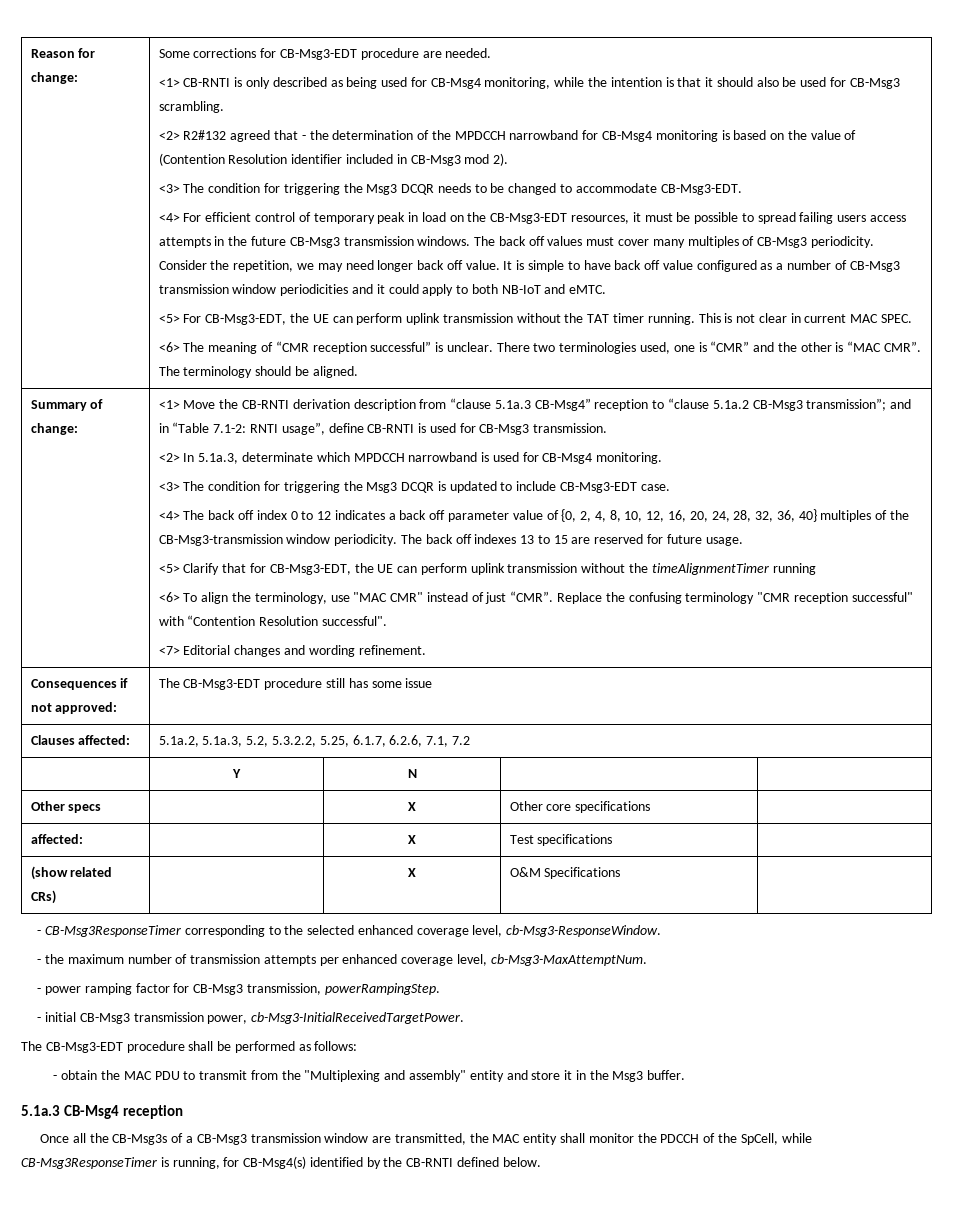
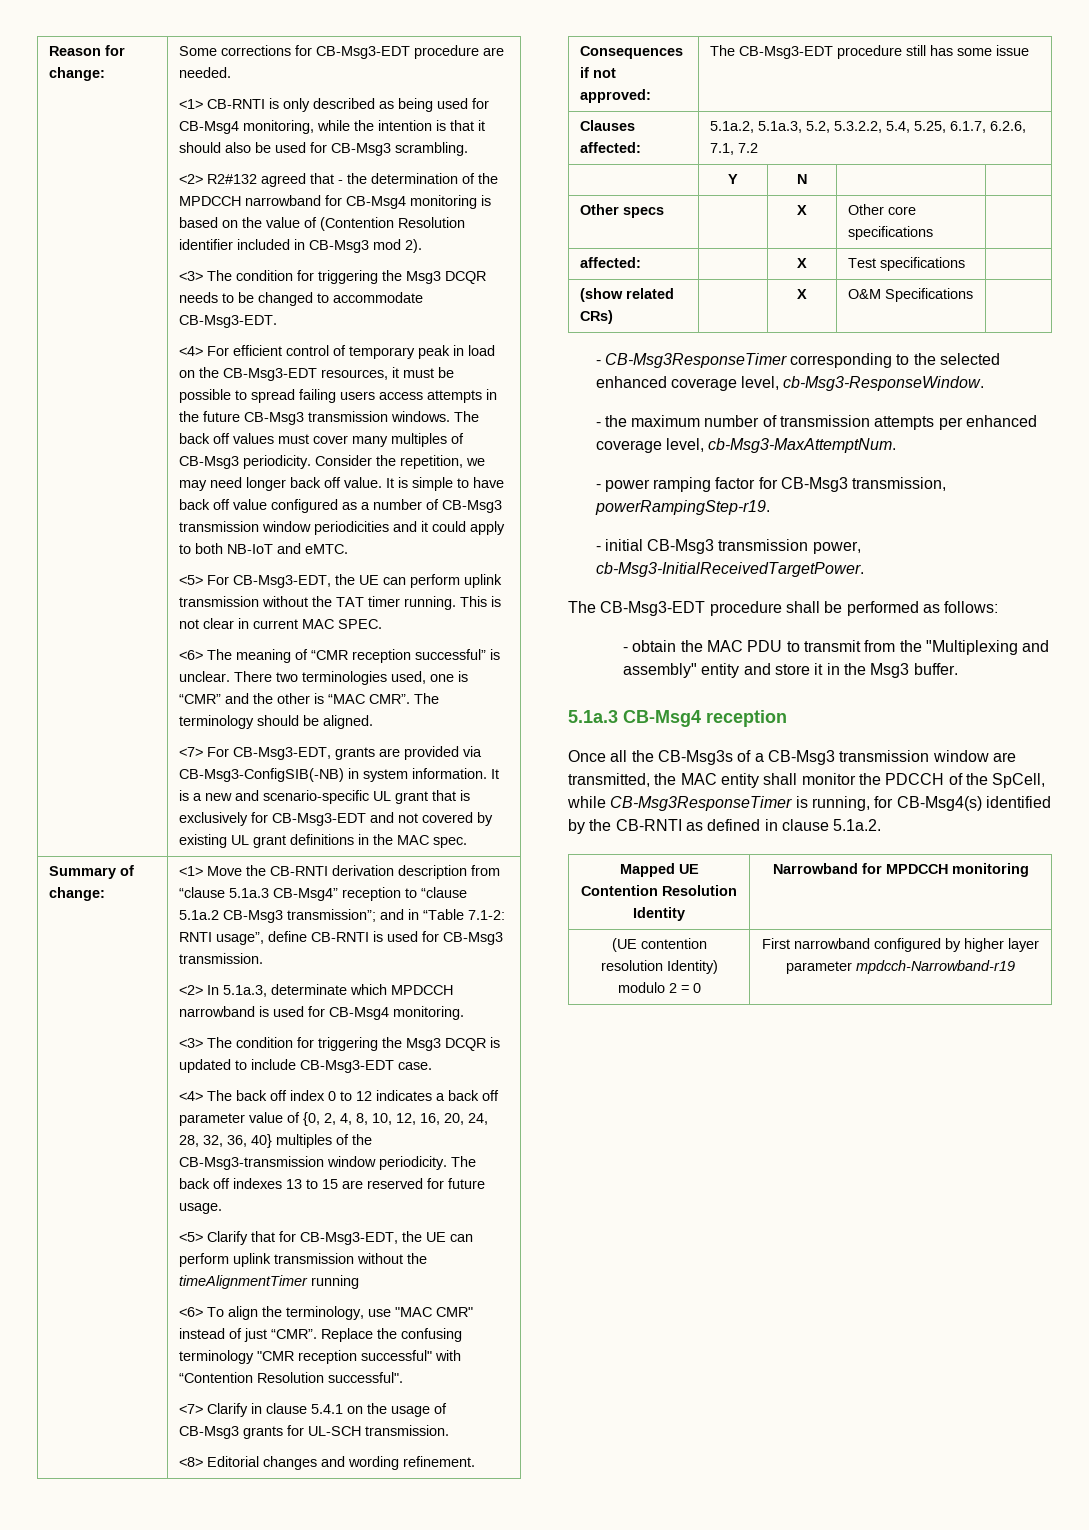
+ <7> For CB-Msg3-EDT, grants are provided via CB-Msg3-ConfigSIB(-NB) in system information. It is a new and scenario-specific UL grant that is exclusively for CB-Msg3-EDT and not covered by existing UL grant definitions in the MAC spec.
- <7> Editorial changes and wording refinement.
+ <7> Clarify in clause 5.4.1 on the usage of CB-Msg3 grants for UL-SCH transmission.
+ <8> Editorial changes and wording refinement.
- Clauses affected: | 5.1a.2, 5.1a.3, 5.2, 5.3.2.2, 5.25, 6.1.7, 6.2.6, 7.1, 7.2
+ Clauses affected: | 5.1a.2, 5.1a.3, 5.2, 5.3.2.2, 5.4, 5.25, 6.1.7, 6.2.6, 7.1, 7.2
- - power ramping factor for CB-Msg3 transmission, powerRampingStep.
+ - power ramping factor for CB-Msg3 transmission, powerRampingStep-r19.
- Once all the CB-Msg3s of a CB-Msg3 transmission window are transmitted, the MAC entity shall monitor the PDCCH of the SpCell, while CB-Msg3ResponseTimer is running, for CB-Msg4(s) identified by the CB-RNTI defined below.
+ Once all the CB-Msg3s of a CB-Msg3 transmission window are transmitted, the MAC entity shall monitor the PDCCH of the SpCell, while CB-Msg3ResponseTimer is running, for CB-Msg4(s) identified by the CB-RNTI as defined in clause 5.1a.2.
+ Mapped UE Contention Resolution Identity | Narrowband for MPDCCH monitoring
+ (UE contention resolution Identity) modulo 2 = 0 | First narrowband configured by higher layer parameter mpdcch-Narrowband-r19

